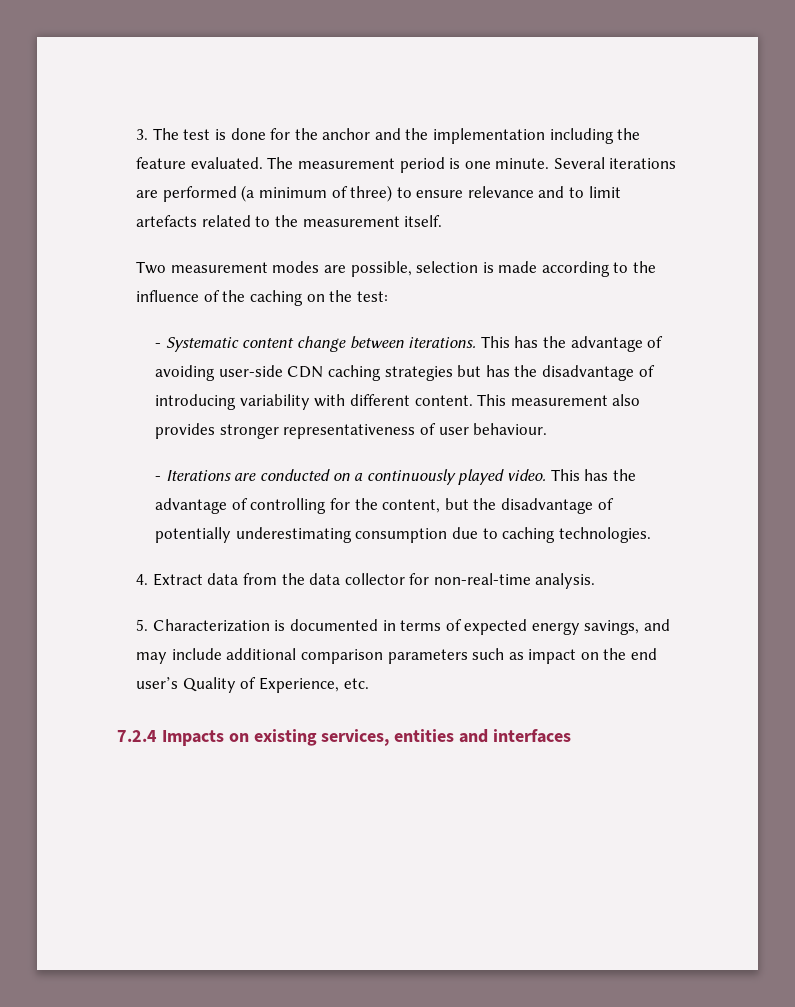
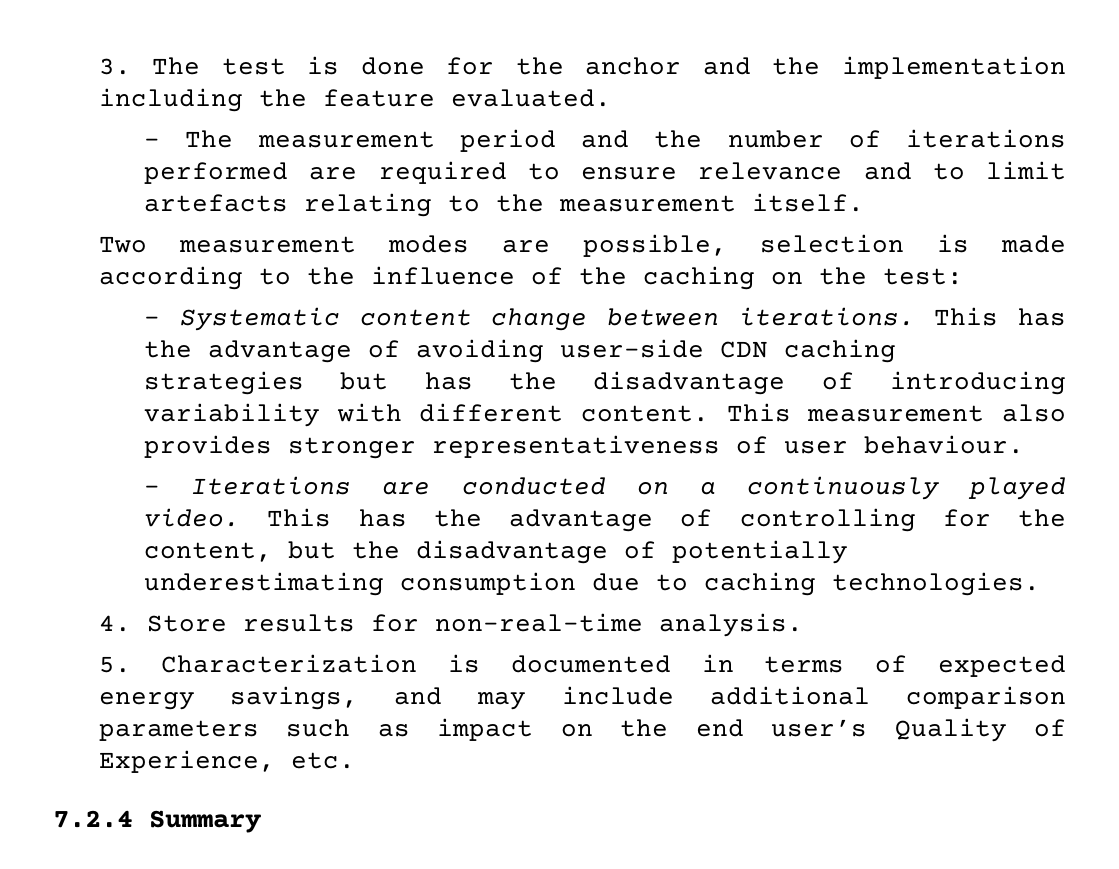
- 3. The test is done for the anchor and the implementation including the feature evaluated. The measurement period is one minute. Several iterations are performed (a minimum of three) to ensure relevance and to limit artefacts related to the measurement itself.
+ 3. The test is done for the anchor and the implementation including the feature evaluated.
+ - The measurement period and the number of iterations performed are required to ensure relevance and to limit artefacts relating to the measurement itself.
- 4. Extract data from the data collector for non-real-time analysis.
+ 4. Store results for non-real-time analysis.
- 7.2.4 Impacts on existing services, entities and interfaces
+ 7.2.4 Summary

